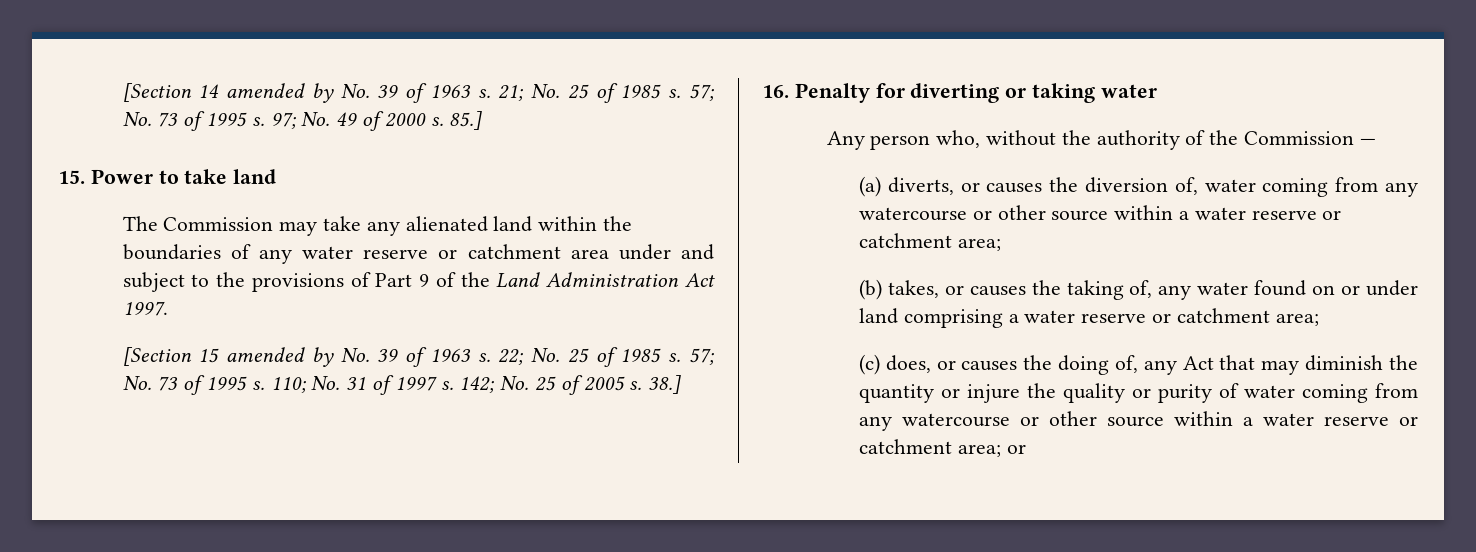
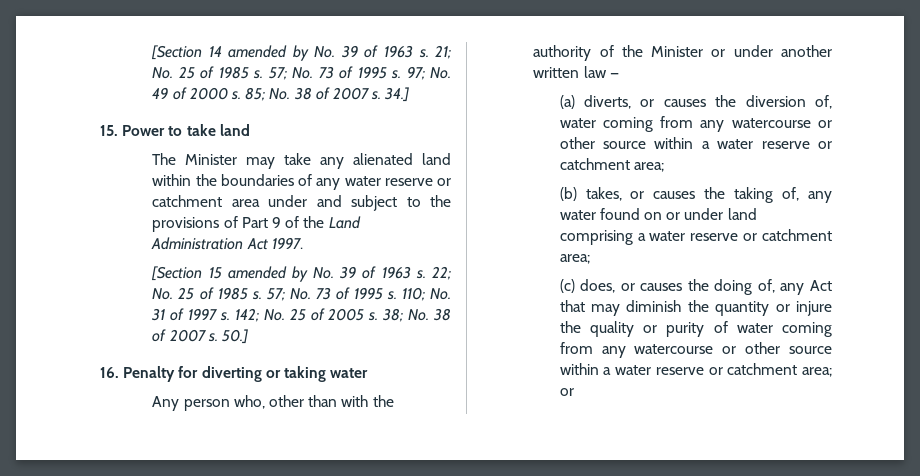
- 85.]
+ 85; No. 38 of 2007 s. 34.]
- The Commission may take any alienated land within the boundaries of any water reserve or catchment area under and subject to the provisions of Part 9 of the Land Administration Act 1997.
+ The Minister may take any alienated land within the boundaries of any water reserve or catchment area under and subject to the provisions of Part 9 of the Land Administration Act 1997.
- 38.]
+ 38; No. 38 of 2007 s. 50.]
- Any person who, without the authority of the Commission —
+ Any person who, other than with the authority of the Minister or under another written law —

